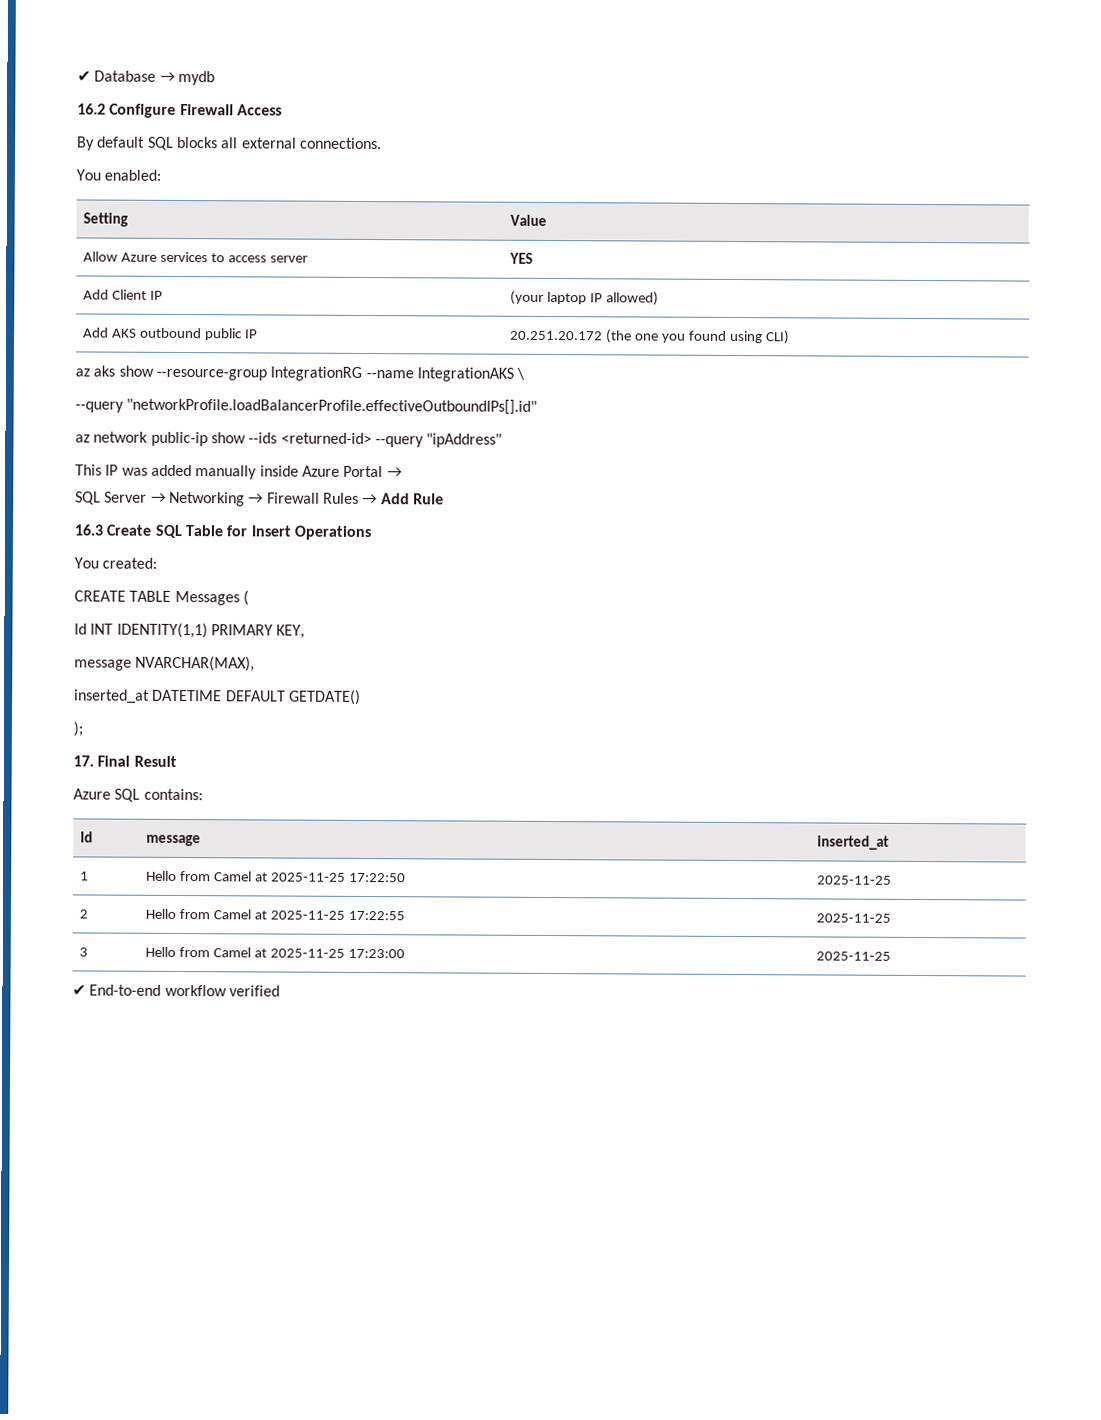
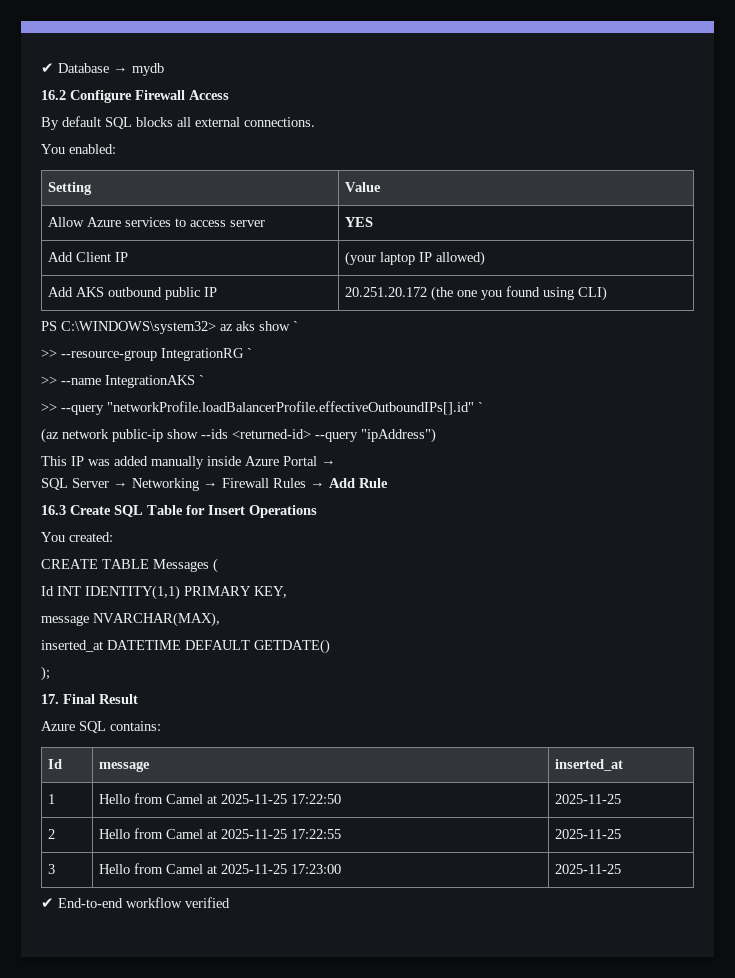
- az aks show --resource-group IntegrationRG --name IntegrationAKS \
- --query "networkProfile.loadBalancerProfile.effectiveOutboundIPs[].id"
- az network public-ip show --ids <returned-id> --query "ipAddress"
+ PS C:\WINDOWS\system32> az aks show `
+ >> --resource-group IntegrationRG `
+ >> --name IntegrationAKS `
+ >> --query "networkProfile.loadBalancerProfile.effectiveOutboundIPs[].id" `
+ (az network public-ip show --ids <returned-id> --query "ipAddress")

